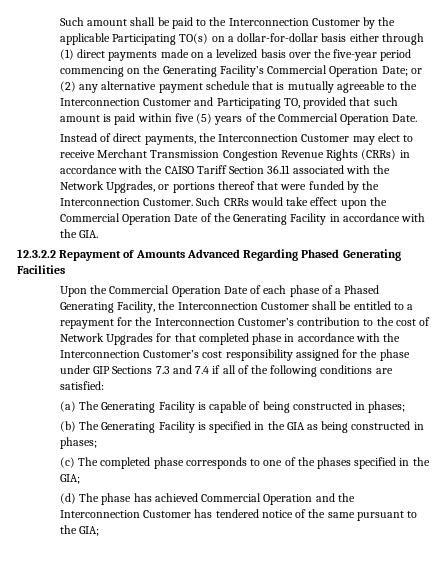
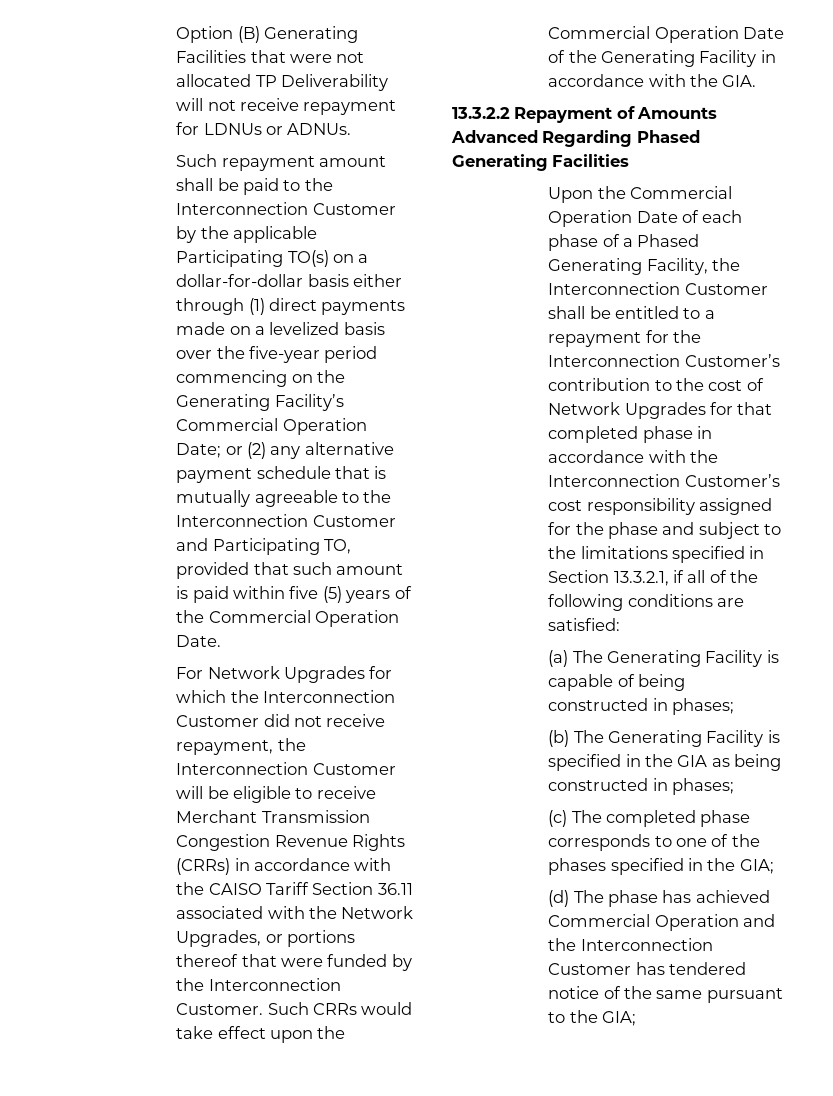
- Such amount shall be paid to the Interconnection Customer by the applicable Participating TO(s) on a dollar-for-dollar basis either through (1) direct payments made on a levelized basis over the five-year period commencing on the Generating Facility’s Commercial Operation Date;
+ Option (B) Generating Facilities that were not allocated TP Deliverability will not receive repayment for LDNUs or ADNUs.
+ Such repayment amount shall be paid to the Interconnection Customer by the applicable Participating TO(s) on a dollar-for-dollar basis either through (1) direct payments made on a levelized basis over the five-year period commencing on the Generating Facility’s Commercial Operation Date;
- Instead of direct payments, the Interconnection Customer may elect to receive Merchant Transmission Congestion Revenue Rights (CRRs) in accordance with the CAISO Tariff Section 36.11 associated with the Network Upgrades, or portions thereof that were funded by the Interconnection Customer.
+ For Network Upgrades for which the Interconnection Customer did not receive repayment, the Interconnection Customer will be eligible to receive Merchant Transmission Congestion Revenue Rights (CRRs) in accordance with the CAISO Tariff Section 36.11 associated with the Network Upgrades, or portions thereof that were funded by the Interconnection Customer.
- 12.3.2.2 Repayment of Amounts Advanced Regarding Phased Generating Facilities
+ 13.3.2.2 Repayment of Amounts Advanced Regarding Phased Generating Facilities
- Upon the Commercial Operation Date of each phase of a Phased Generating Facility, the Interconnection Customer shall be entitled to a repayment for the Interconnection Customer’s contribution to the cost of Network Upgrades for that completed phase in accordance with the Interconnection Customer’s cost responsibility assigned for the phase under GIP Sections 7.3 and 7.4 if all of the following conditions are satisfied:
+ Upon the Commercial Operation Date of each phase of a Phased Generating Facility, the Interconnection Customer shall be entitled to a repayment for the Interconnection Customer’s contribution to the cost of Network Upgrades for that completed phase in accordance with the Interconnection Customer’s cost responsibility assigned for the phase and subject to the limitations specified in Section 13.3.2.1, if all of the following conditions are satisfied:

